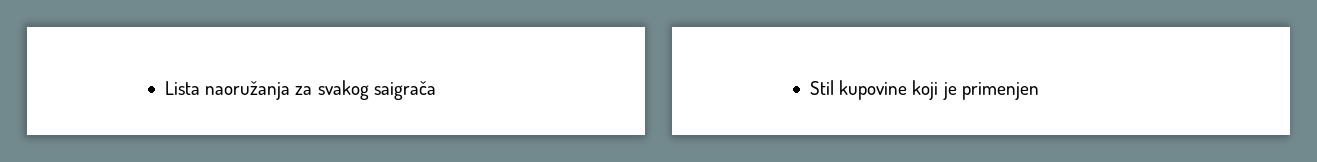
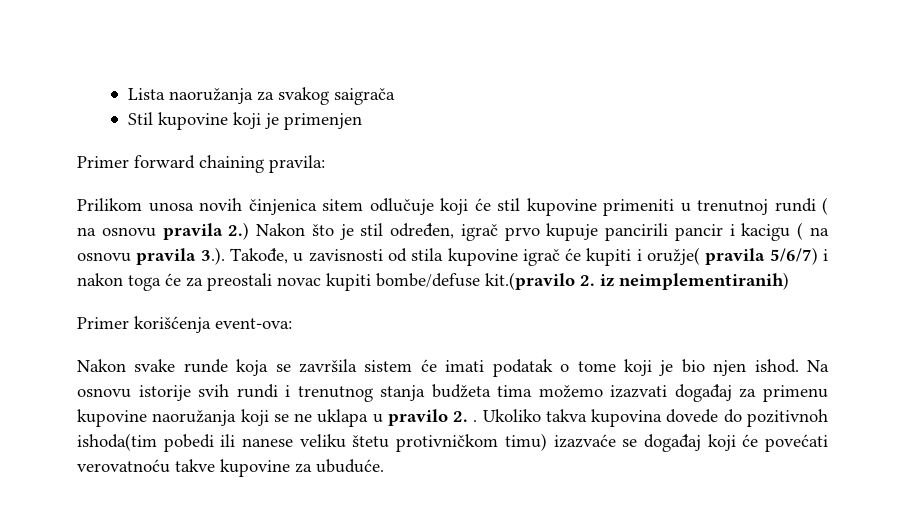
+ Primer forward chaining pravila:
+ Prilikom unosa novih činjenica sitem odlučuje koji će stil kupovine primeniti u trenutnoj rundi ( na osnovu pravila 2.) Nakon što je stil određen, igrač prvo kupuje pancirili pancir i kacigu ( na osnovu pravila 3.). Takođe, u zavisnosti od stila kupovine igrač će kupiti i oružje( pravila 5/6/7) i nakon toga će za preostali novac kupiti bombe/defuse kit.(pravilo 2. iz neimplementiranih)
+ Primer korišćenja event-ova:
+ Nakon svake runde koja se završila sistem će imati podatak o tome koji je bio njen ishod. Na osnovu istorije svih rundi i trenutnog stanja budžeta tima možemo izazvati događaj za primenu kupovine naoružanja koji se ne uklapa u pravilo 2. . Ukoliko takva kupovina dovede do pozitivnoh ishoda(tim pobedi ili nanese veliku štetu protivničkom timu) izazvaće se događaj koji će povećati verovatnoću takve kupovine za ubuduće.

